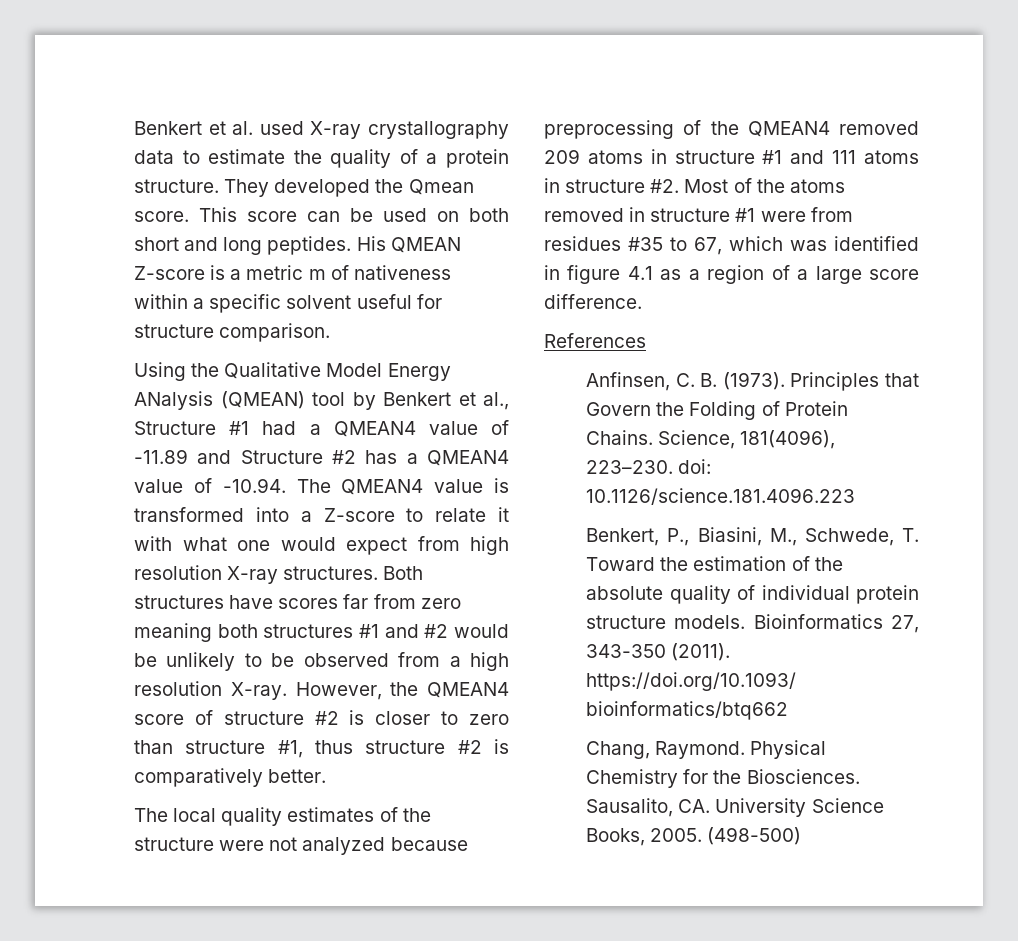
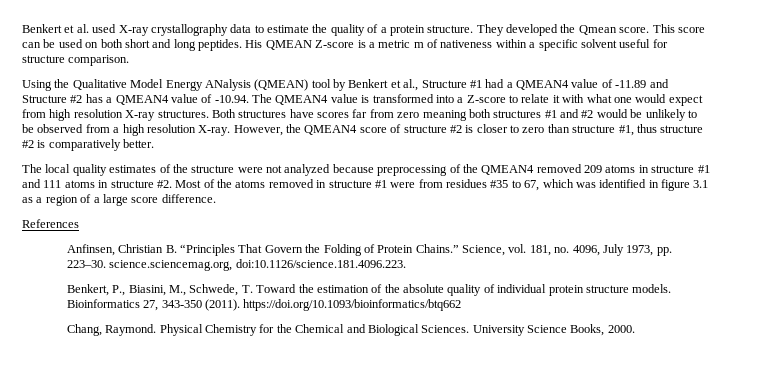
- Most of the atoms removed in structure #1 were from residues #35 to 67, which was identified in figure 4.1 as a region of a large score difference.
+ Most of the atoms removed in structure #1 were from residues #35 to 67, which was identified in figure 3.1 as a region of a large score difference.
- Anfinsen, C. B. (1973). Principles that Govern the Folding of Protein Chains. Science, 181(4096), 223–230. doi: 10.1126/science.181.4096.223
+ Anfinsen, Christian B. “Principles That Govern the Folding of Protein Chains.” Science, vol. 181, no. 4096, July 1973, pp. 223–30. science.sciencemag.org, doi:10.1126/science.181.4096.223.
- Physical Chemistry for the Biosciences. Sausalito, CA. University Science Books, 2005. (498-500)
+ Physical Chemistry for the Chemical and Biological Sciences. University Science Books, 2000.

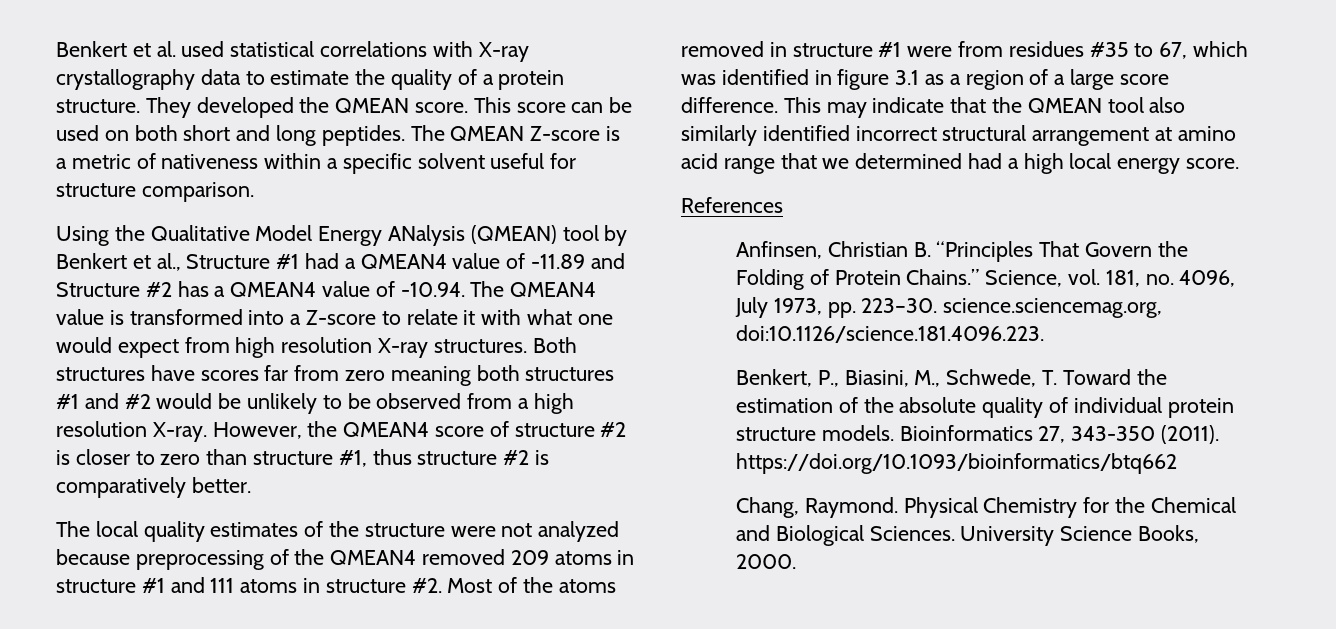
- Benkert et al. used X-ray crystallography data to estimate the quality of a protein structure.
+ Benkert et al. used statistical correlations with X-ray crystallography data to estimate the quality of a protein structure.
- They developed the Qmean score.
+ They developed the QMEAN score.
- His QMEAN Z-score is a metric m of nativeness within a specific solvent useful for structure comparison.
+ The QMEAN Z-score is a metric of nativeness within a specific solvent useful for structure comparison.
+ This may indicate that the QMEAN tool also similarly identified incorrect structural arrangement at amino acid range that we determined had a high local energy score.

